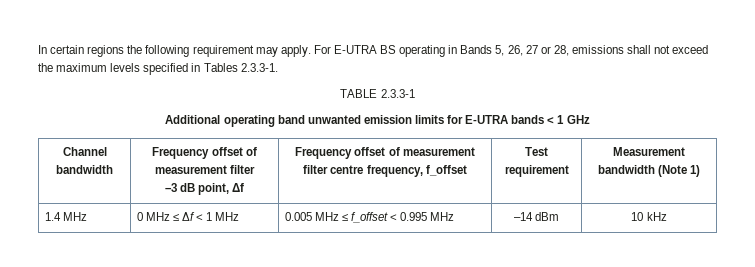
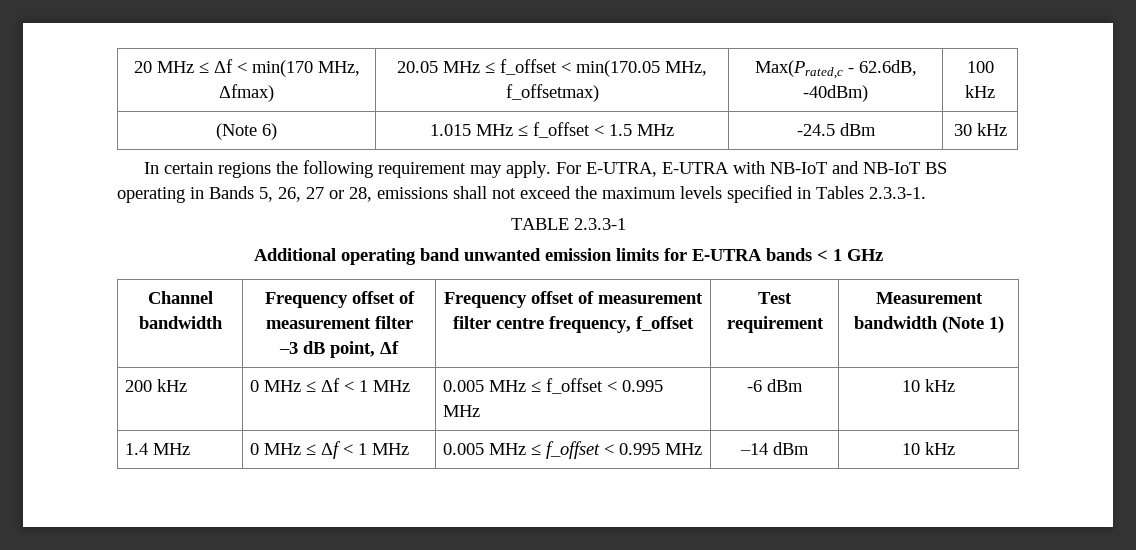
+ 20 MHz ≤ Δf < min(170 MHz, Δfmax) | 20.05 MHz ≤ f_offset < min(170.05 MHz, f_offsetmax) | Max(Prated,c - 62.6dB, -40dBm) | 100 kHz
+ (Note 6) | 1.015 MHz ≤ f_offset < 1.5 MHz | -24.5 dBm | 30 kHz
- For E-UTRA BS operating in Bands 5, 26, 27 or 28, emissions shall not exceed the maximum levels specified in Tables 2.3.3-1.
+ For E-UTRA, E-UTRA with NB-IoT and NB-IoT BS operating in Bands 5, 26, 27 or 28, emissions shall not exceed the maximum levels specified in Tables 2.3.3-1.
+ 200 kHz | 0 MHz ≤ Δf < 1 MHz | 0.005 MHz ≤ f_offset < 0.995 MHz | -6 dBm | 10 kHz

